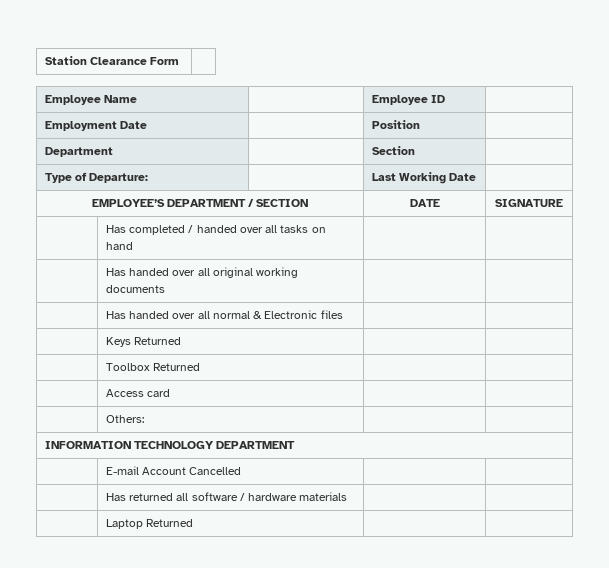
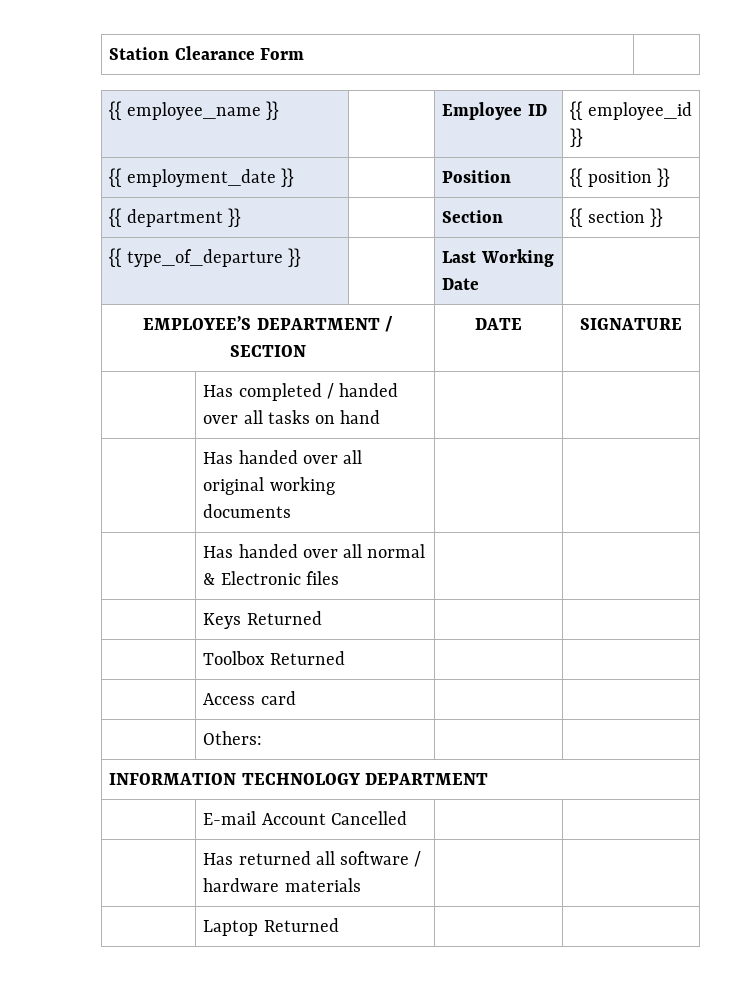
- Employee Name | | Employee ID |
- Employment Date | | Position |
- Department | | Section |
- Type of Departure: | | Last Working Date |
+ {{ employee_name }} | | Employee ID | {{ employee_id }}
+ {{ employment_date }} | | Position | {{ position }}
+ {{ department }} | | Section | {{ section }}
+ {{ type_of_departure }} | | Last Working Date |

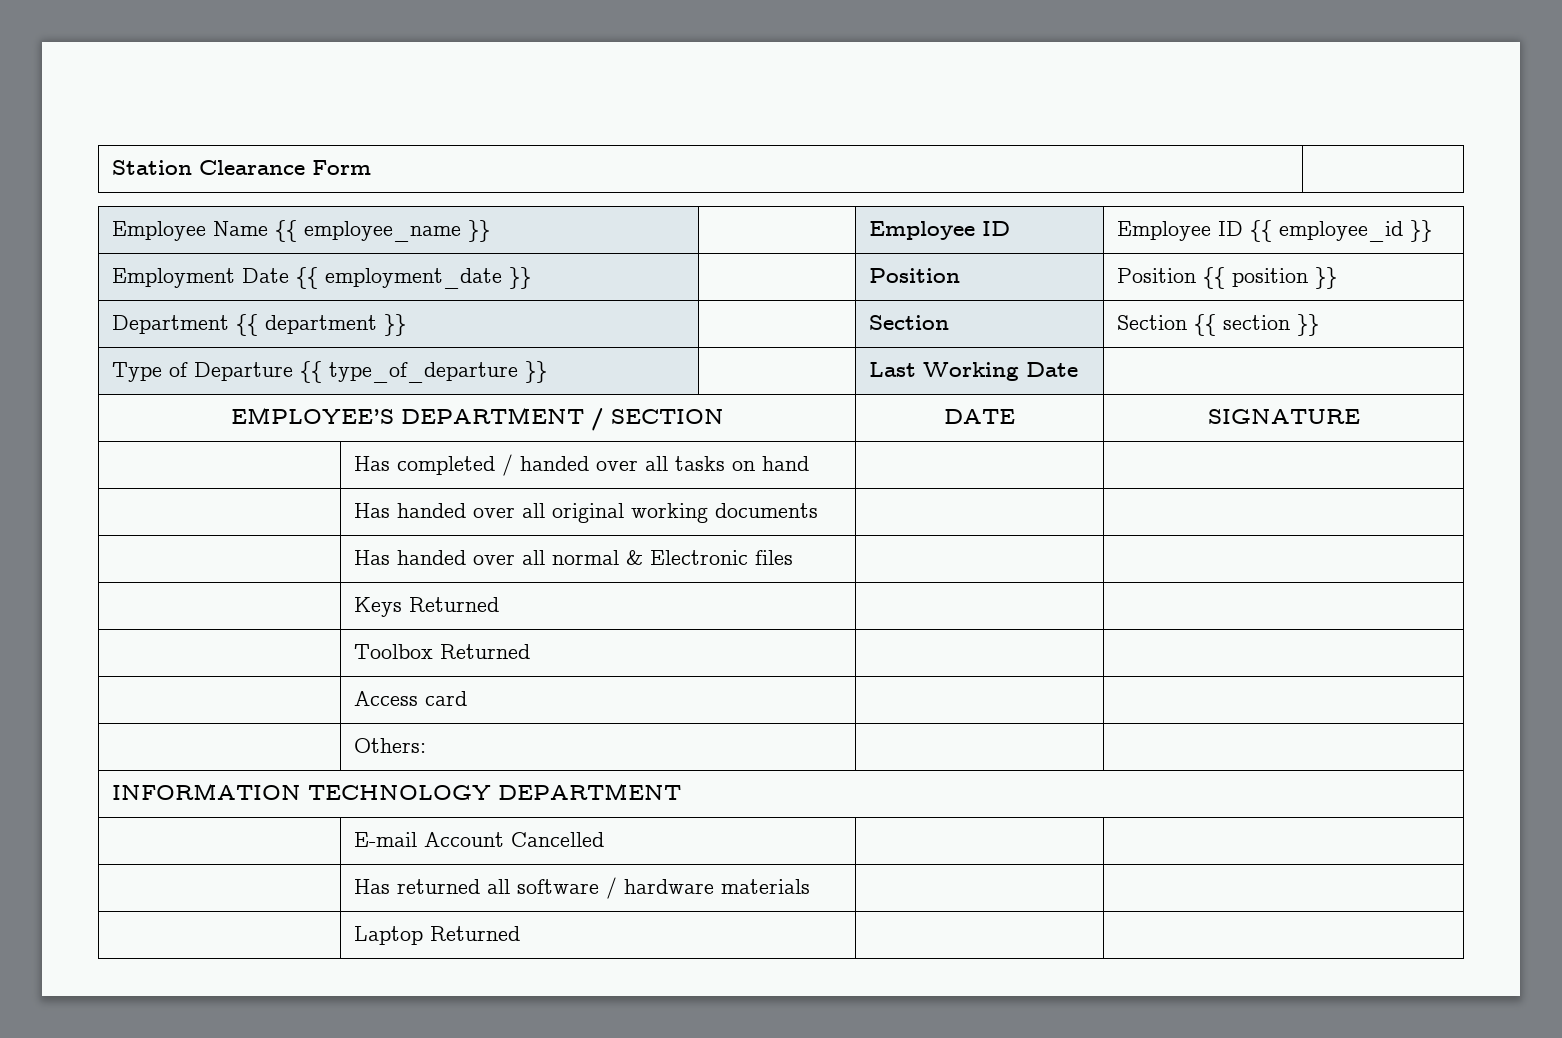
- {{ employee_name }} | | Employee ID | {{ employee_id }}
+ Employee Name {{ employee_name }} | | Employee ID | Employee ID {{ employee_id }}
- {{ employment_date }} | | Position | {{ position }}
+ Employment Date {{ employment_date }} | | Position | Position {{ position }}
- {{ department }} | | Section | {{ section }}
+ Department {{ department }} | | Section | Section {{ section }}
- {{ type_of_departure }} | | Last Working Date |
+ Type of Departure {{ type_of_departure }} | | Last Working Date |

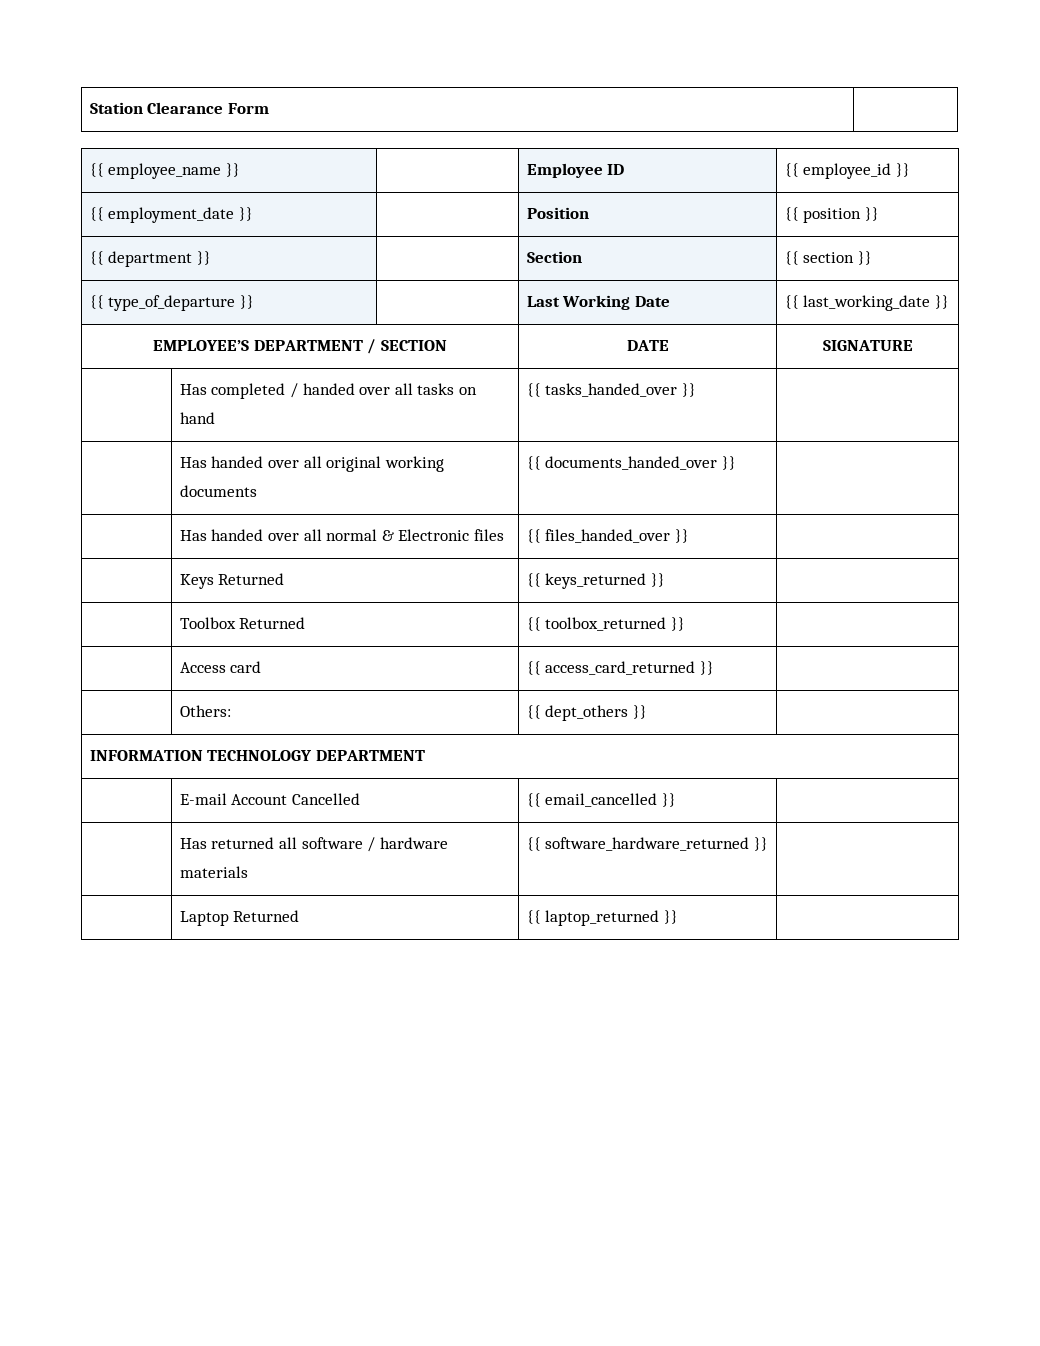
- Employee Name {{ employee_name }} | | Employee ID | Employee ID {{ employee_id }}
+ {{ employee_name }} | | Employee ID | {{ employee_id }}
- Employment Date {{ employment_date }} | | Position | Position {{ position }}
+ {{ employment_date }} | | Position | {{ position }}
- Department {{ department }} | | Section | Section {{ section }}
+ {{ department }} | | Section | {{ section }}
- Type of Departure {{ type_of_departure }} | | Last Working Date |
+ {{ type_of_departure }} | | Last Working Date | {{ last_working_date }}
- | Has completed / handed over all tasks on hand | |
+ | Has completed / handed over all tasks on hand | {{ tasks_handed_over }} |
- | Has handed over all original working documents | |
+ | Has handed over all original working documents | {{ documents_handed_over }} |
- | Has handed over all normal & Electronic files | |
+ | Has handed over all normal & Electronic files | {{ files_handed_over }} |
- | Keys Returned | |
+ | Keys Returned | {{ keys_returned }} |
- | Toolbox Returned | |
+ | Toolbox Returned | {{ toolbox_returned }} |
- | Access card | |
- | Others: | |
+ | Access card | {{ access_card_returned }} |
+ | Others: | {{ dept_others }} |
- | E-mail Account Cancelled | |
+ | E-mail Account Cancelled | {{ email_cancelled }} |
- | Has returned all software / hardware materials | |
+ | Has returned all software / hardware materials | {{ software_hardware_returned }} |
- | Laptop Returned | |
+ | Laptop Returned | {{ laptop_returned }} |

